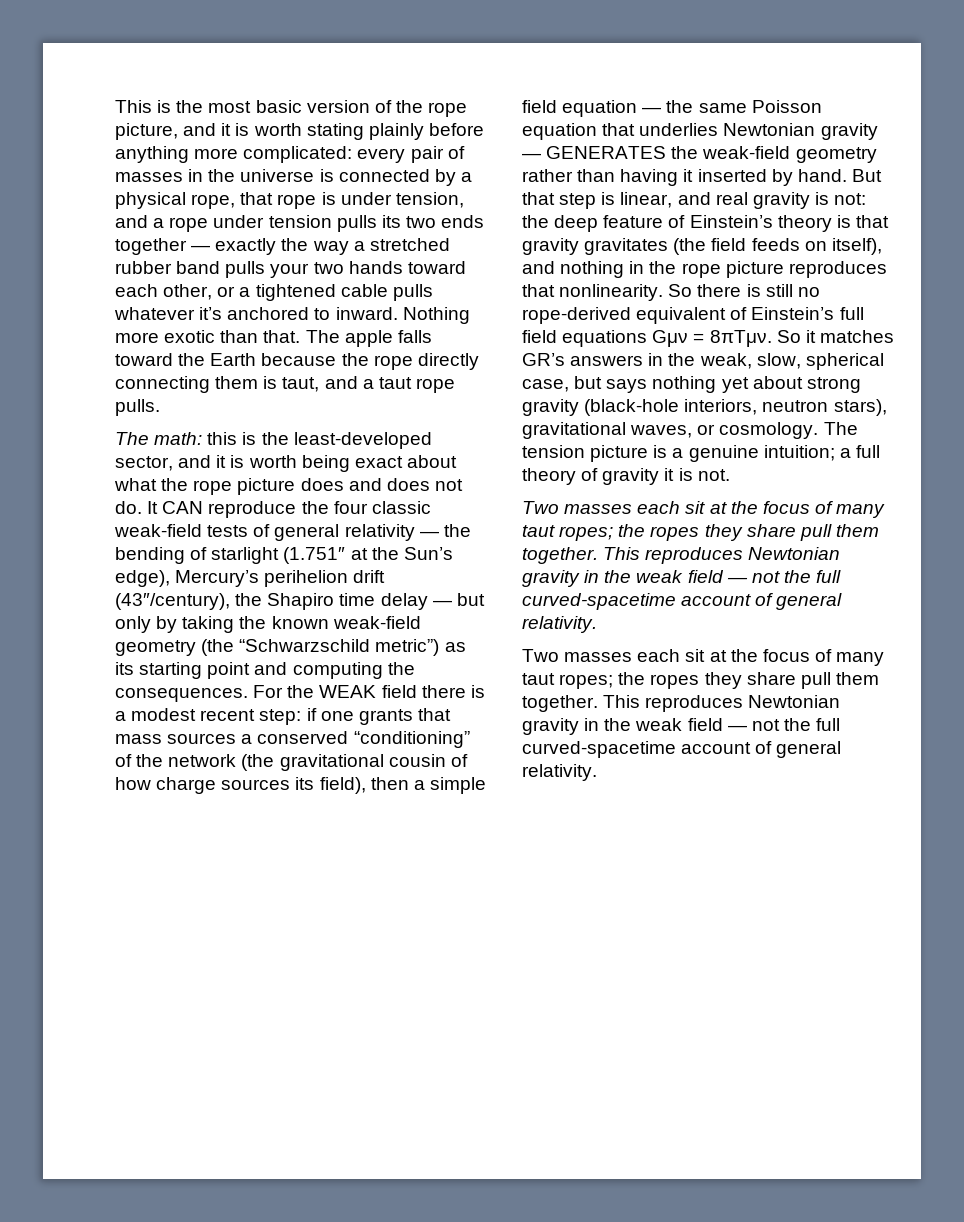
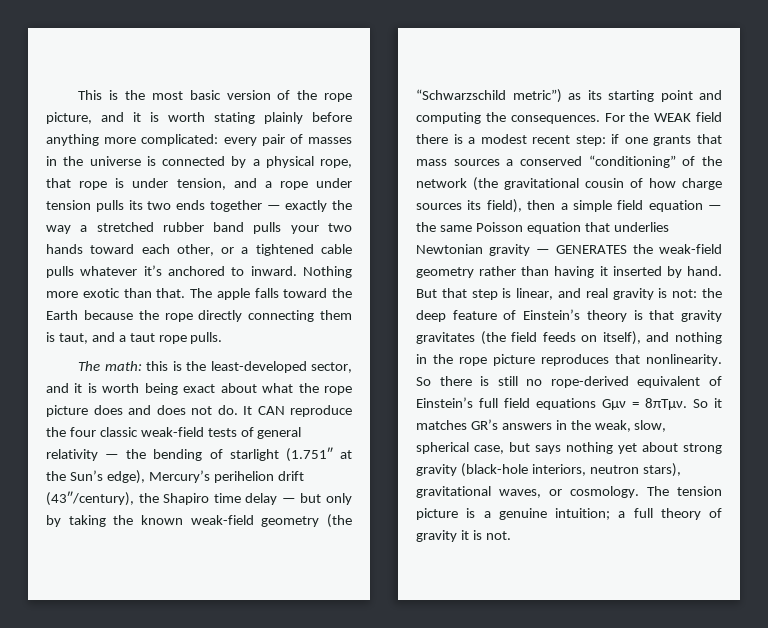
  The tension picture is a genuine intuition; a full theory of gravity it is not.
- Two masses each sit at the focus of many taut ropes; the ropes they share pull them together. This reproduces Newtonian gravity in the weak field — not the full curved-spacetime account of general relativity.
- Two masses each sit at the focus of many taut ropes; the ropes they share pull them together. This reproduces Newtonian gravity in the weak field — not the full curved-spacetime account of general relativity.

